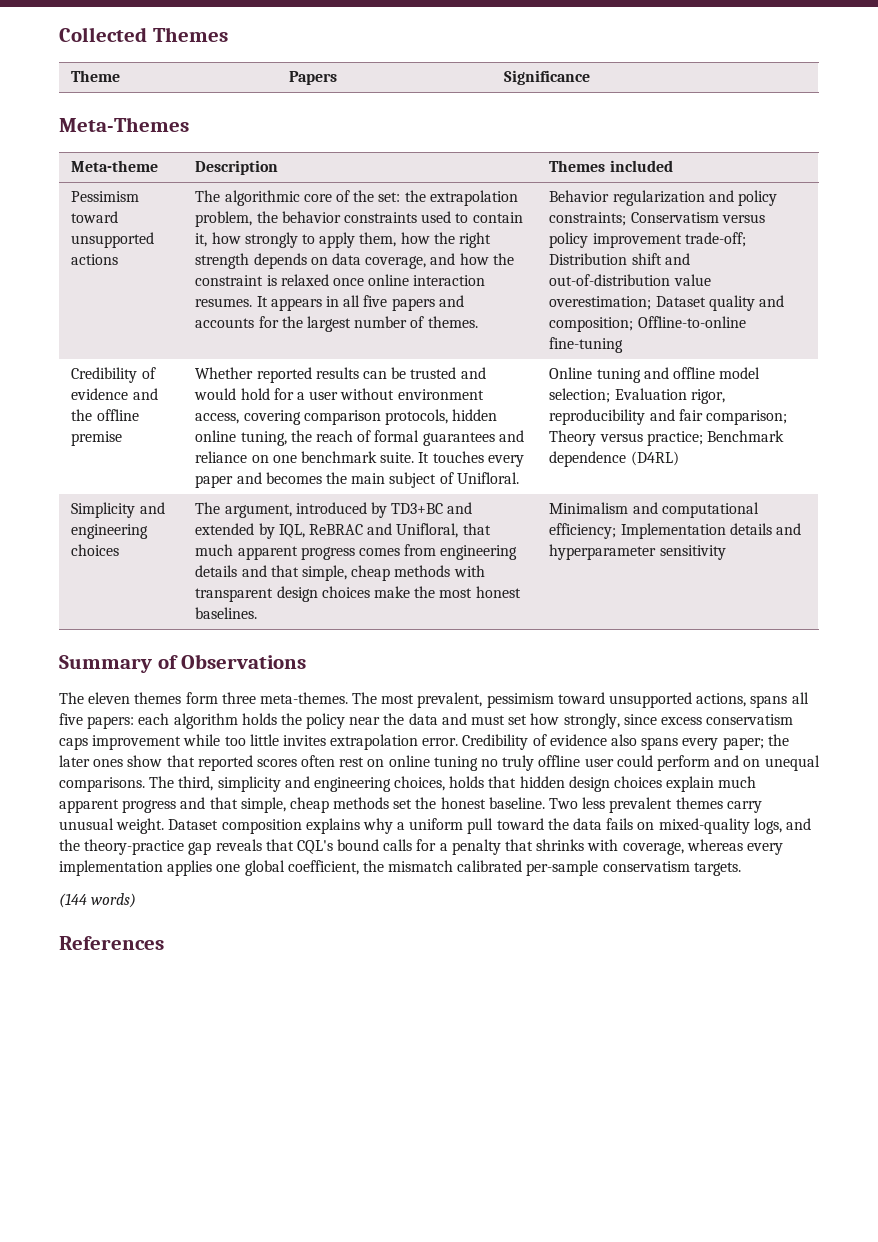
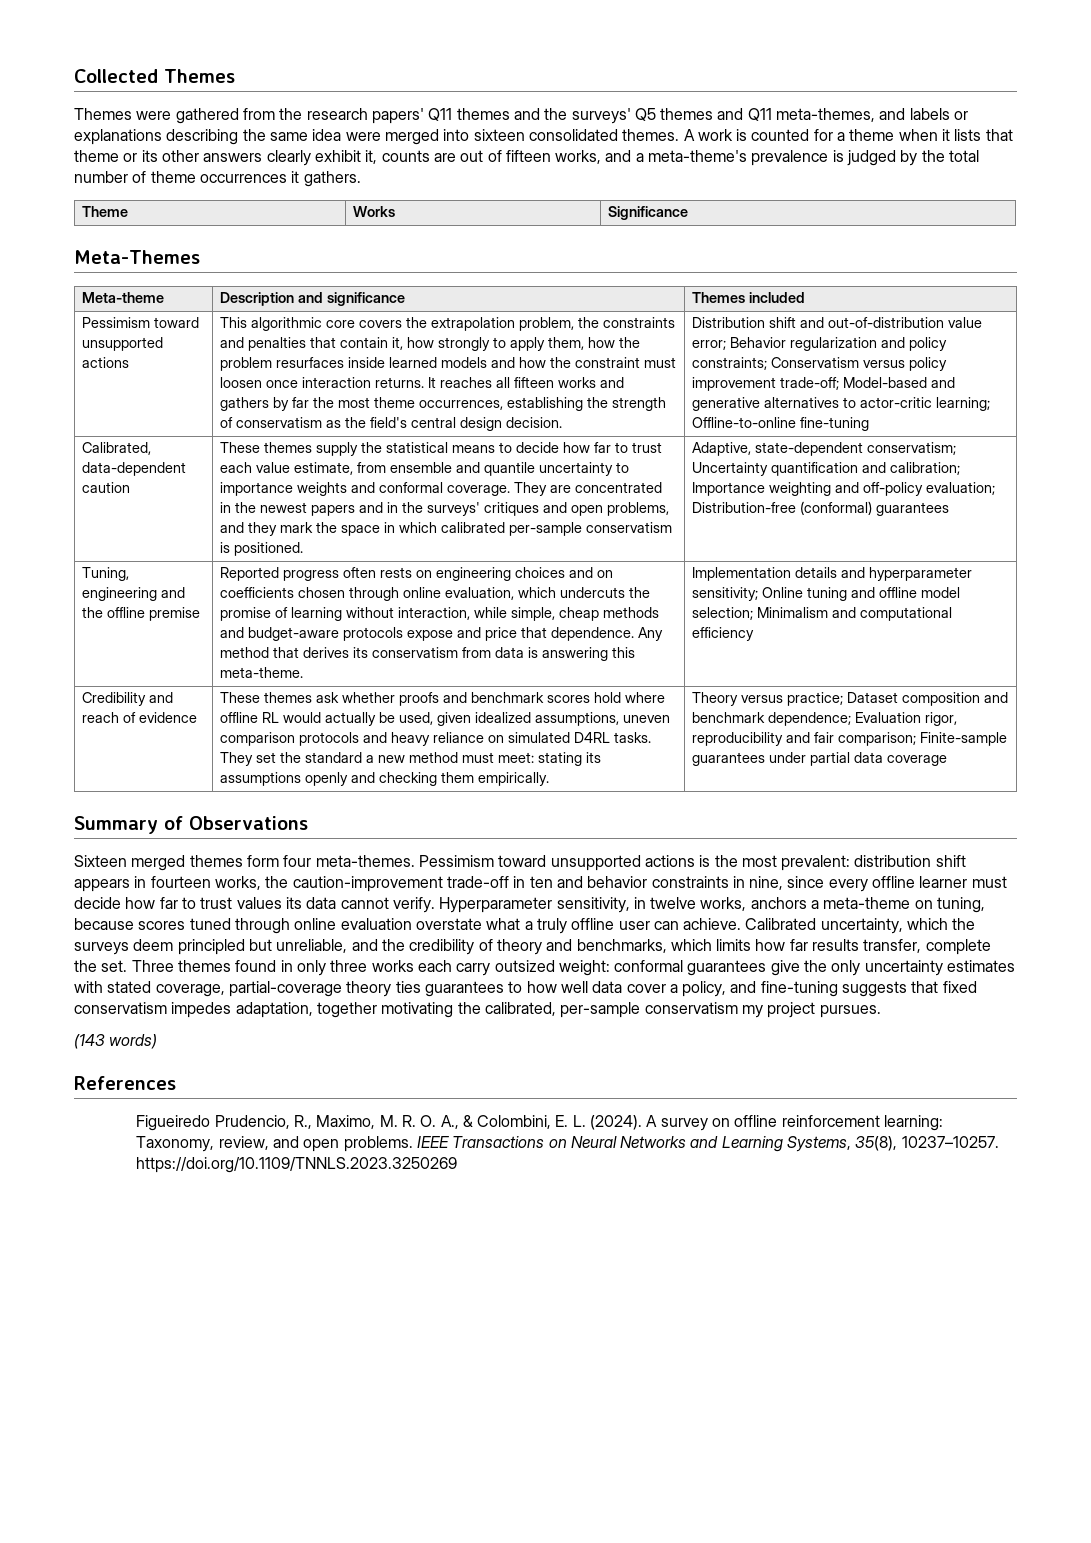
+ Themes were gathered from the research papers' Q11 themes and the surveys' Q5 themes and Q11 meta-themes, and labels or explanations describing the same idea were merged into sixteen consolidated themes. A work is counted for a theme when it lists that theme or its other answers clearly exhibit it, counts are out of fifteen works, and a meta-theme's prevalence is judged by the total number of theme occurrences it gathers.
- Theme | Papers | Significance
+ Theme | Works | Significance
- Meta-theme | Description | Themes included
+ Meta-theme | Description and significance | Themes included
- The algorithmic core of the set: the extrapolation problem, the behavior constraints used to contain it, how strongly to apply them, how the right strength depends on data coverage, and how the constraint is relaxed once online interaction resumes. It appears in all five papers and accounts for the largest number of themes. | Behavior regularization and policy constraints; Conservatism versus policy improvement trade-off; Distribution shift and out-of-distribution value overestimation; Dataset quality and composition; Offline-to-online fine-tuning
- Credibility of evidence and the offline premise | Whether reported results can be trusted and would hold for a user without environment access, covering comparison protocols, hidden online tuning, the reach of formal guarantees and reliance on one benchmark suite. It touches every paper and becomes the main subject of Unifloral. | Online tuning and offline model selection; Evaluation rigor, reproducibility and fair comparison; Theory versus practice; Benchmark dependence (D4RL)
- Simplicity and engineering choices | The argument, introduced by TD3+BC and extended by IQL, ReBRAC and Unifloral, that much apparent progress comes from engineering details and that simple, cheap methods with transparent design choices make the most honest baselines. | Minimalism and computational efficiency; Implementation details and hyperparameter sensitivity
+ This algorithmic core covers the extrapolation problem, the constraints and penalties that contain it, how strongly to apply them, how the problem resurfaces inside learned models and how the constraint must loosen once interaction returns. It reaches all fifteen works and gathers by far the most theme occurrences, establishing the strength of conservatism as the field's central design decision. | Distribution shift and out-of-distribution value error; Behavior regularization and policy constraints; Conservatism versus policy improvement trade-off; Model-based and generative alternatives to actor-critic learning; Offline-to-online fine-tuning
+ Calibrated, data-dependent caution | These themes supply the statistical means to decide how far to trust each value estimate, from ensemble and quantile uncertainty to importance weights and conformal coverage. They are concentrated in the newest papers and in the surveys' critiques and open problems, and they mark the space in which calibrated per-sample conservatism is positioned. | Adaptive, state-dependent conservatism; Uncertainty quantification and calibration; Importance weighting and off-policy evaluation; Distribution-free (conformal) guarantees
+ Tuning, engineering and the offline premise | Reported progress often rests on engineering choices and on coefficients chosen through online evaluation, which undercuts the promise of learning without interaction, while simple, cheap methods and budget-aware protocols expose and price that dependence. Any method that derives its conservatism from data is answering this meta-theme. | Implementation details and hyperparameter sensitivity; Online tuning and offline model selection; Minimalism and computational efficiency
+ Credibility and reach of evidence | These themes ask whether proofs and benchmark scores hold where offline RL would actually be used, given idealized assumptions, uneven comparison protocols and heavy reliance on simulated D4RL tasks. They set the standard a new method must meet: stating its assumptions openly and checking them empirically. | Theory versus practice; Dataset composition and benchmark dependence; Evaluation rigor, reproducibility and fair comparison; Finite-sample guarantees under partial data coverage
  Summary of Observations
- The eleven themes form three meta-themes. The most prevalent, pessimism toward unsupported actions, spans all five papers: each algorithm holds the policy near the data and must set how strongly, since excess conservatism caps improvement while too little invites extrapolation error. Credibility of evidence also spans every paper; the later ones show that reported scores often rest on online tuning no truly offline user could perform and on unequal comparisons. The third, simplicity and engineering choices, holds that hidden design choices explain much apparent progress and that simple, cheap methods set the honest baseline. Two less prevalent themes carry unusual weight. Dataset composition explains why a uniform pull toward the data fails on mixed-quality logs, and the theory-practice gap reveals that CQL's bound calls for a penalty that shrinks with coverage, whereas every implementation applies one global coefficient, the mismatch calibrated per-sample conservatism targets.
- (144 words)
+ Sixteen merged themes form four meta-themes. Pessimism toward unsupported actions is the most prevalent: distribution shift appears in fourteen works, the caution-improvement trade-off in ten and behavior constraints in nine, since every offline learner must decide how far to trust values its data cannot verify. Hyperparameter sensitivity, in twelve works, anchors a meta-theme on tuning, because scores tuned through online evaluation overstate what a truly offline user can achieve. Calibrated uncertainty, which the surveys deem principled but unreliable, and the credibility of theory and benchmarks, which limits how far results transfer, complete the set. Three themes found in only three works each carry outsized weight: conformal guarantees give the only uncertainty estimates with stated coverage, partial-coverage theory ties guarantees to how well data cover a policy, and fine-tuning suggests that fixed conservatism impedes adaptation, together motivating the calibrated, per-sample conservatism my project pursues.
+ (143 words)
  References
+ Figueiredo Prudencio, R., Maximo, M. R. O. A., & Colombini, E. L. (2024). A survey on offline reinforcement learning: Taxonomy, review, and open problems. IEEE Transactions on Neural Networks and Learning Systems, 35(8), 10237–10257. https://doi.org/10.1109/TNNLS.2023.3250269

